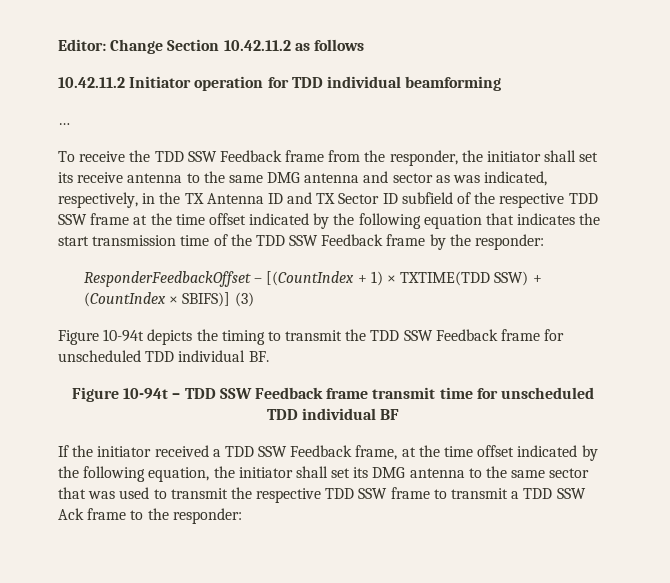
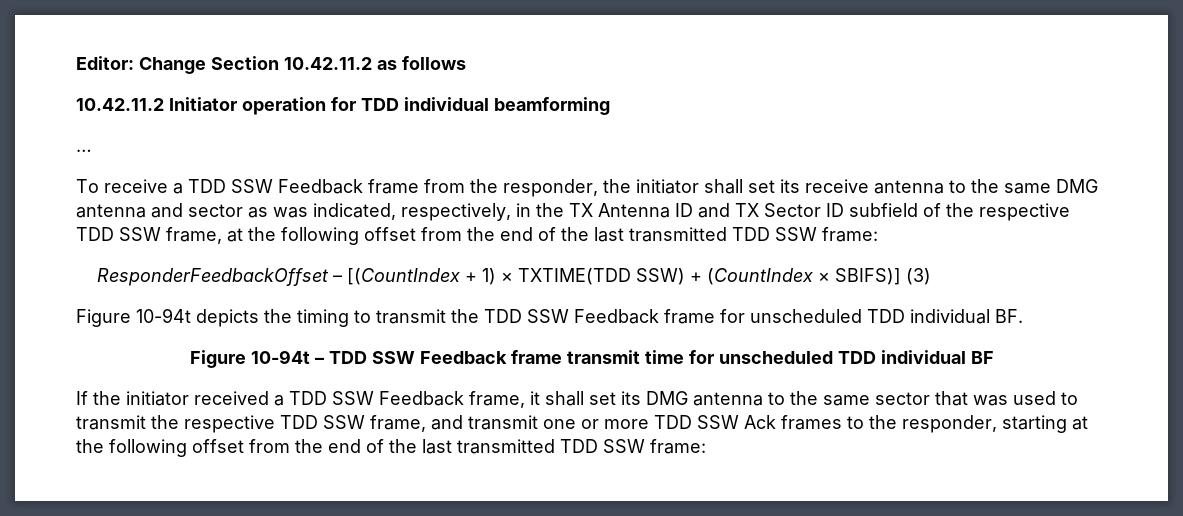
- To receive the TDD SSW Feedback frame from the responder, the initiator shall set its receive antenna to the same DMG antenna and sector as was indicated, respectively, in the TX Antenna ID and TX Sector ID subfield of the respective TDD SSW frame at the time offset indicated by the following equation that indicates the start transmission time of the TDD SSW Feedback frame by the responder:
+ To receive a TDD SSW Feedback frame from the responder, the initiator shall set its receive antenna to the same DMG antenna and sector as was indicated, respectively, in the TX Antenna ID and TX Sector ID subfield of the respective TDD SSW frame, at the following offset from the end of the last transmitted TDD SSW frame:
- If the initiator received a TDD SSW Feedback frame, at the time offset indicated by the following equation, the initiator shall set its DMG antenna to the same sector that was used to transmit the respective TDD SSW frame to transmit a TDD SSW Ack frame to the responder:
+ If the initiator received a TDD SSW Feedback frame, it shall set its DMG antenna to the same sector that was used to transmit the respective TDD SSW frame, and transmit one or more TDD SSW Ack frames to the responder, starting at the following offset from the end of the last transmitted TDD SSW frame:

